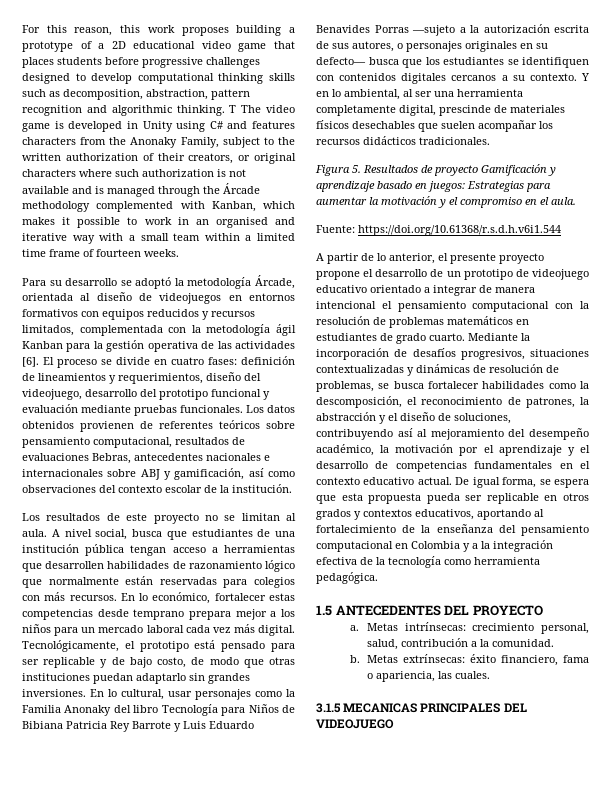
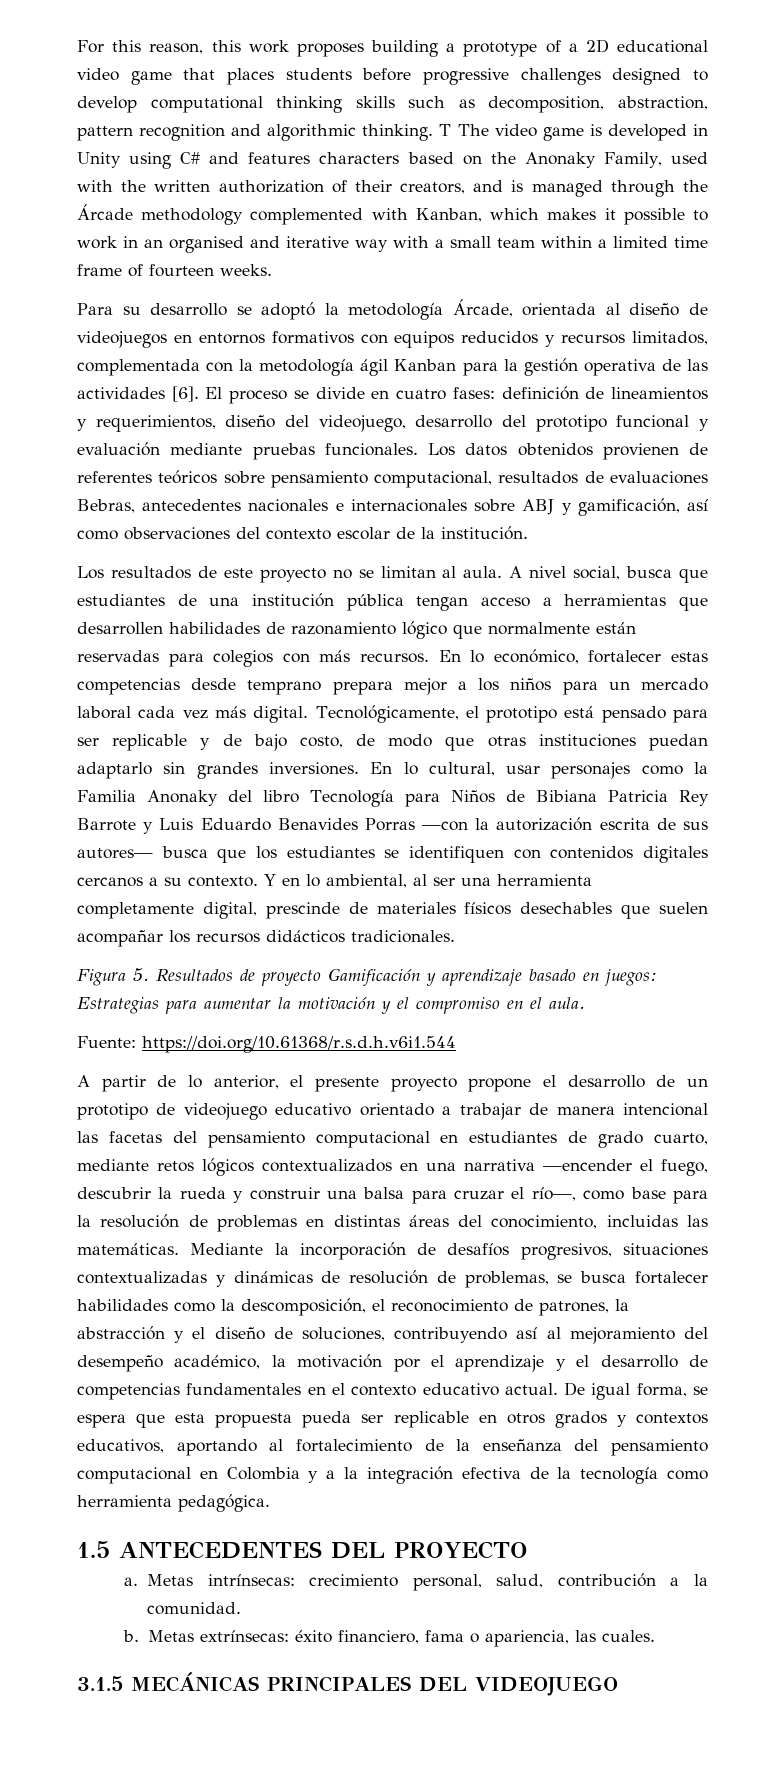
- T The video game is developed in Unity using C# and features characters from the Anonaky Family, subject to the written authorization of their creators, or original characters where such authorization is not available and is managed through the Árcade methodology complemented with Kanban, which makes it possible to work in an organised and iterative way with a small team within a limited time frame of fourteen weeks.
+ T The video game is developed in Unity using C# and features characters based on the Anonaky Family, used with the written authorization of their creators, and is managed through the Árcade methodology complemented with Kanban, which makes it possible to work in an organised and iterative way with a small team within a limited time frame of fourteen weeks.
- En lo cultural, usar personajes como la Familia Anonaky del libro Tecnología para Niños de Bibiana Patricia Rey Barrote y Luis Eduardo Benavides Porras —sujeto a la autorización escrita de sus autores, o personajes originales en su defecto— busca que los estudiantes se identifiquen con contenidos digitales cercanos a su contexto.
+ En lo cultural, usar personajes como la Familia Anonaky del libro Tecnología para Niños de Bibiana Patricia Rey Barrote y Luis Eduardo Benavides Porras —con la autorización escrita de sus autores— busca que los estudiantes se identifiquen con contenidos digitales cercanos a su contexto.
- A partir de lo anterior, el presente proyecto propone el desarrollo de un prototipo de videojuego educativo orientado a integrar de manera intencional el pensamiento computacional con la resolución de problemas matemáticos en estudiantes de grado cuarto.
+ A partir de lo anterior, el presente proyecto propone el desarrollo de un prototipo de videojuego educativo orientado a trabajar de manera intencional las facetas del pensamiento computacional en estudiantes de grado cuarto, mediante retos lógicos contextualizados en una narrativa —encender el fuego, descubrir la rueda y construir una balsa para cruzar el río—, como base para la resolución de problemas en distintas áreas del conocimiento, incluidas las matemáticas.
- 3.1.5 MECANICAS PRINCIPALES DEL VIDEOJUEGO
+ 3.1.5 MECÁNICAS PRINCIPALES DEL VIDEOJUEGO

